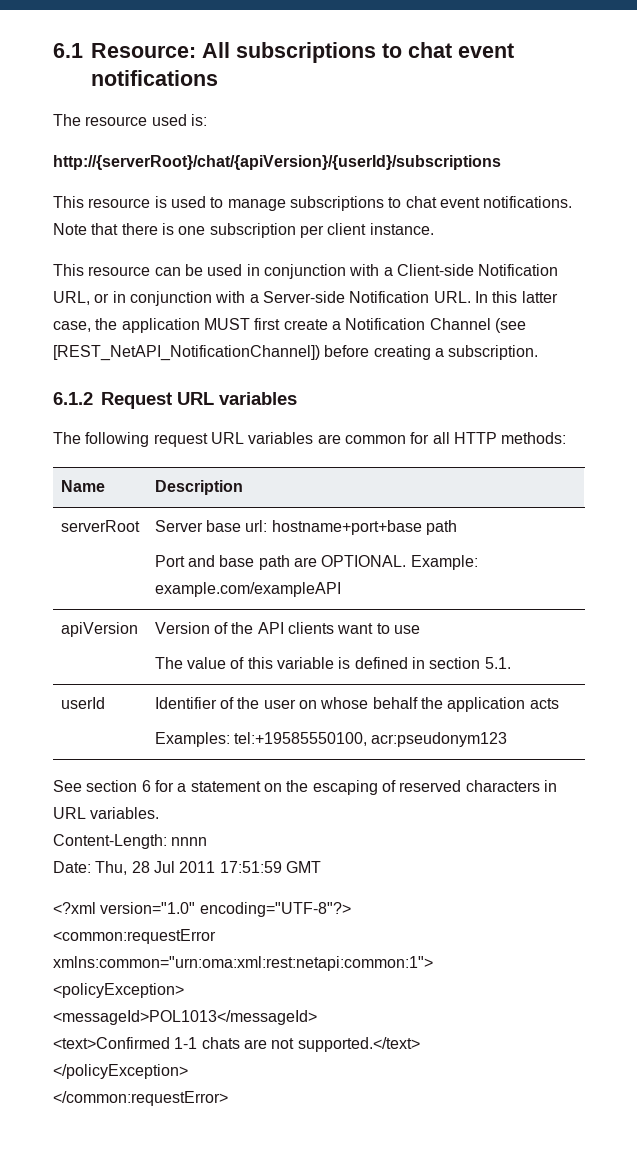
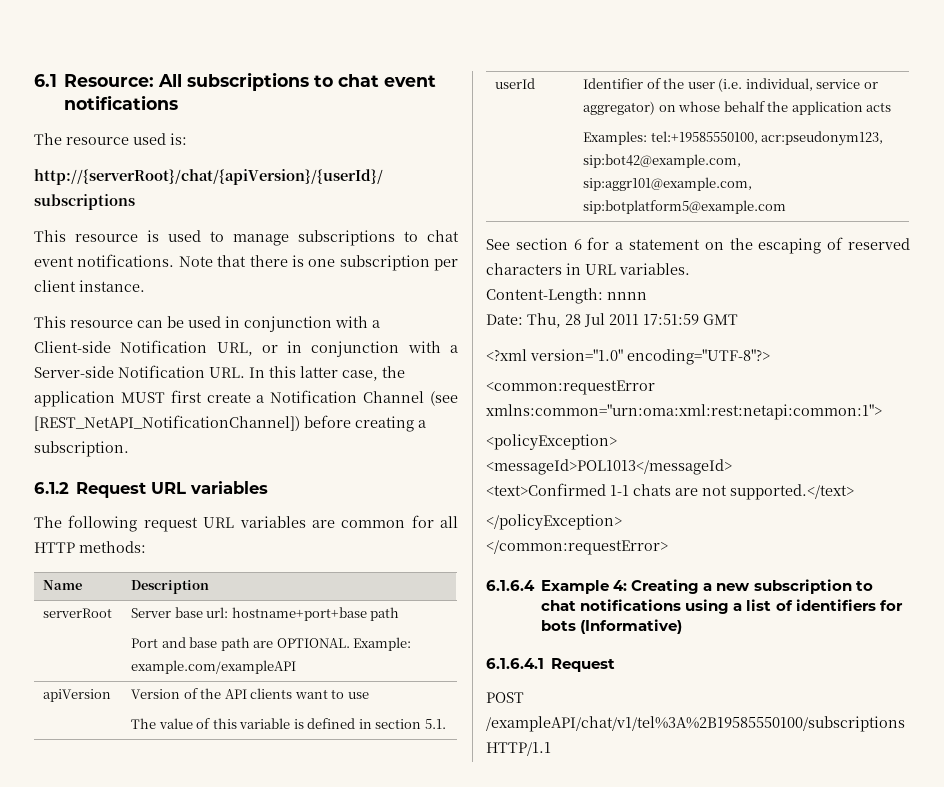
- userId | Identifier of the user on whose behalf the application acts
- Examples: tel:+19585550100, acr:pseudonym123
+ userId | Identifier of the user (i.e. individual, service or aggregator) on whose behalf the application acts
+ Examples: tel:+19585550100, acr:pseudonym123, sip:bot42@example.com, sip:aggr101@example.com, sip:botplatform5@example.com
+ 6.1.6.4 Example 4: Creating a new subscription to chat notifications using a list of identifiers for bots (Informative)
+ 6.1.6.4.1 Request
+ POST /exampleAPI/chat/v1/tel%3A%2B19585550100/subscriptions HTTP/1.1

